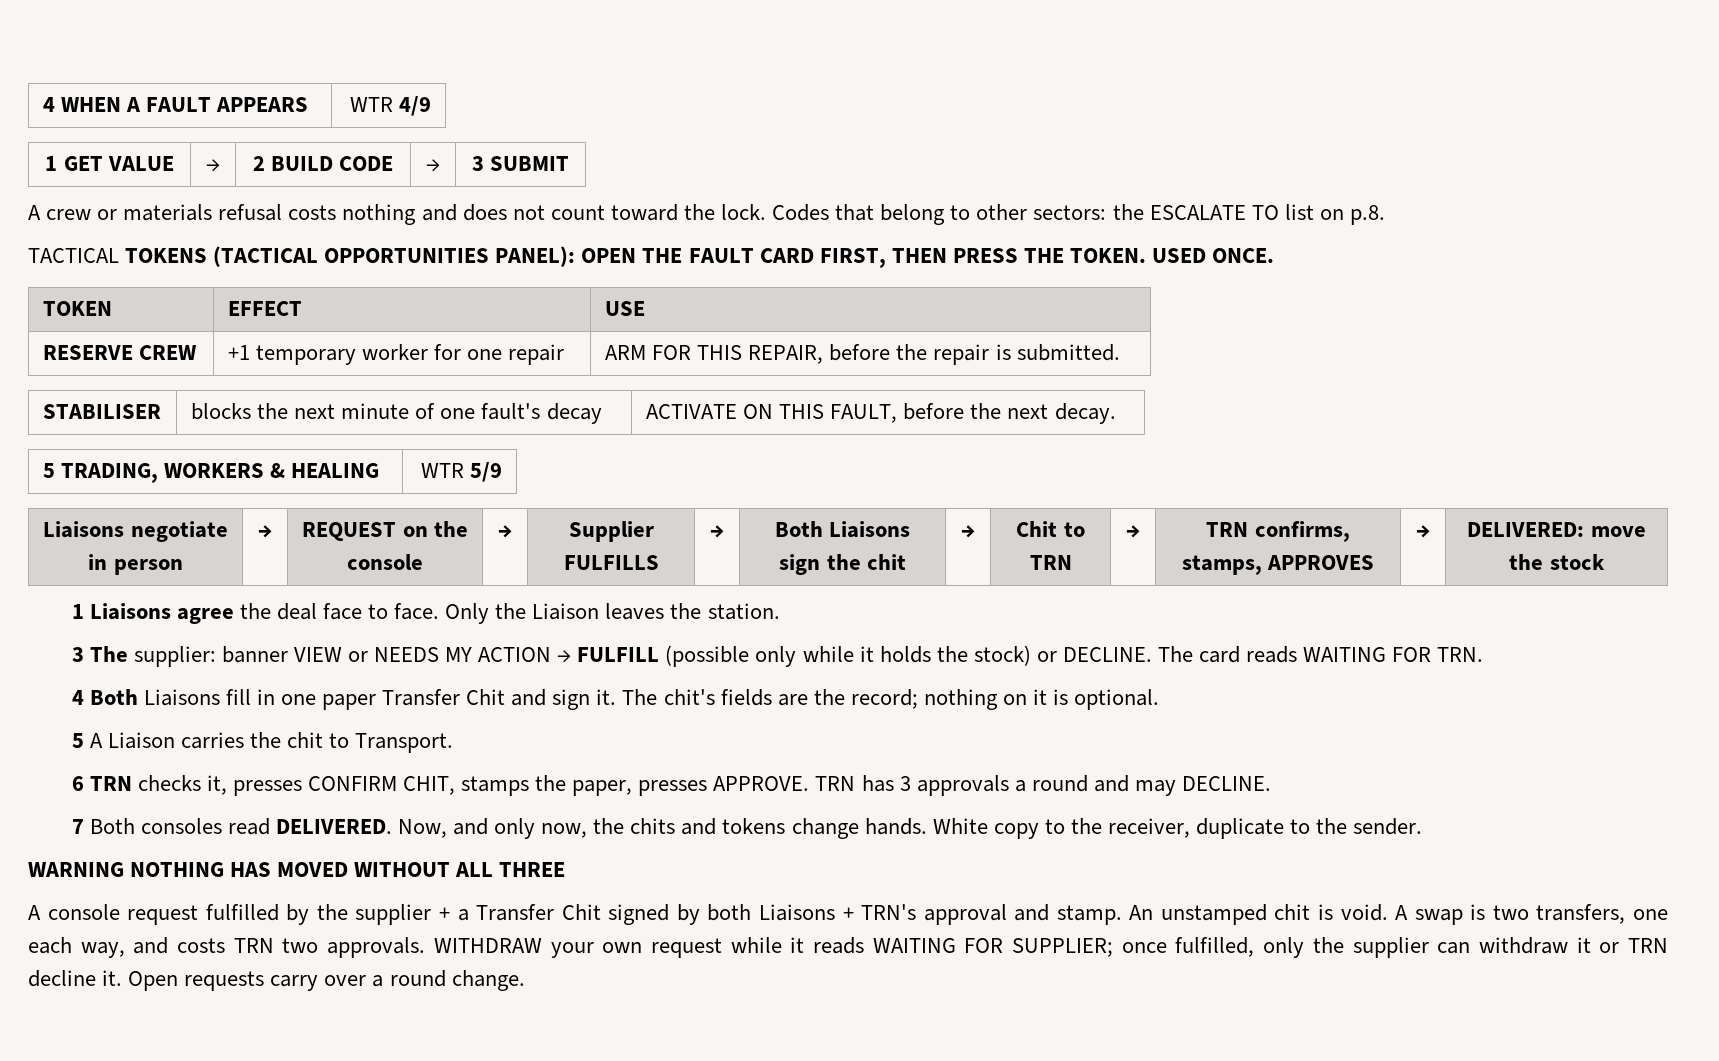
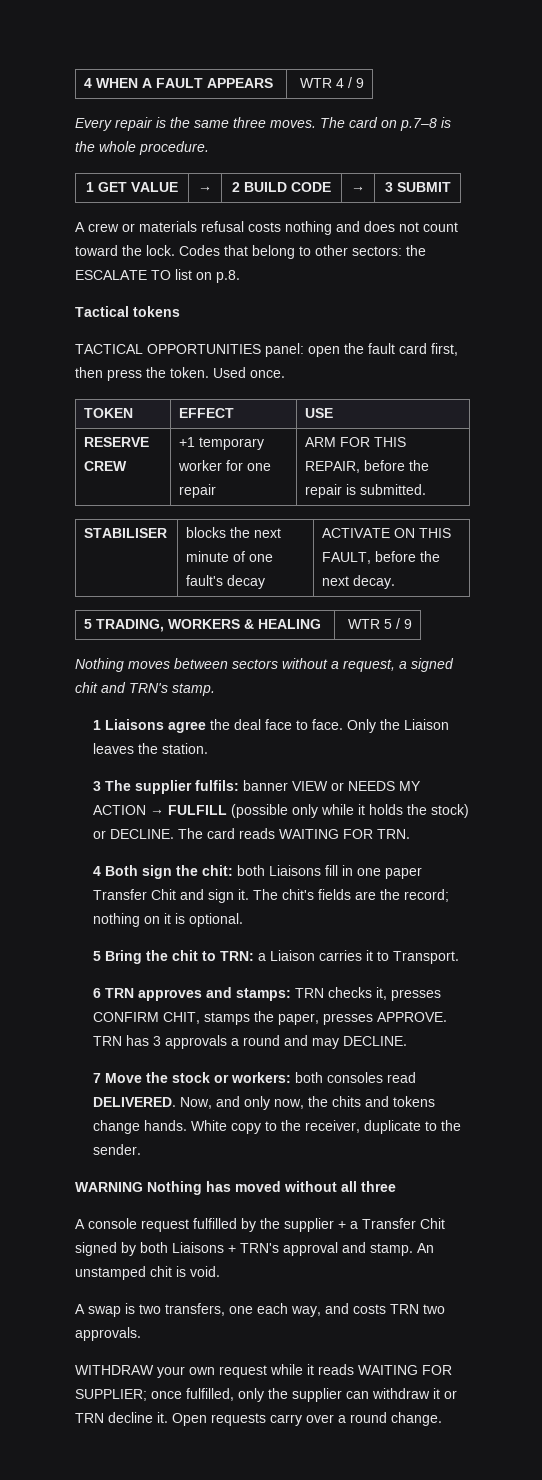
- 4 WHEN A FAULT APPEARS | WTR 4/9
+ 4 WHEN A FAULT APPEARS | WTR 4 / 9
+ Every repair is the same three moves. The card on p.7–8 is the whole procedure.
+ Tactical tokens
- TACTICAL TOKENS (TACTICAL OPPORTUNITIES PANEL): OPEN THE FAULT CARD FIRST, THEN PRESS THE TOKEN. USED ONCE.
+ TACTICAL OPPORTUNITIES panel: open the fault card first, then press the token. Used once.
- 5 TRADING, WORKERS & HEALING | WTR 5/9
- Liaisons negotiate in person | → | REQUEST on the console | → | Supplier FULFILLS | → | Both Liaisons sign the chit | → | Chit to TRN | → | TRN confirms, stamps, APPROVES | → | DELIVERED: move the stock
+ 5 TRADING, WORKERS & HEALING | WTR 5 / 9
+ Nothing moves between sectors without a request, a signed chit and TRN's stamp.
- 3 The supplier: banner VIEW or NEEDS MY ACTION → FULFILL (possible only while it holds the stock) or DECLINE.
+ 3 The supplier fulfils: banner VIEW or NEEDS MY ACTION → FULFILL (possible only while it holds the stock) or DECLINE.
- 4 Both Liaisons fill in one paper Transfer Chit and sign it.
+ 4 Both sign the chit: both Liaisons fill in one paper Transfer Chit and sign it.
- 5 A Liaison carries the chit to Transport.
+ 5 Bring the chit to TRN: a Liaison carries it to Transport.
- 6 TRN checks it, presses CONFIRM CHIT, stamps the paper, presses APPROVE.
+ 6 TRN approves and stamps: TRN checks it, presses CONFIRM CHIT, stamps the paper, presses APPROVE.
- 7 Both consoles read DELIVERED.
+ 7 Move the stock or workers: both consoles read DELIVERED.
- WARNING NOTHING HAS MOVED WITHOUT ALL THREE
+ WARNING Nothing has moved without all three
- An unstamped chit is void. A swap is two transfers, one each way, and costs TRN two approvals. WITHDRAW your own request while it reads WAITING FOR SUPPLIER; once fulfilled, only the supplier can withdraw it or TRN decline it.
+ An unstamped chit is void.
+ A swap is two transfers, one each way, and costs TRN two approvals.
+ WITHDRAW your own request while it reads WAITING FOR SUPPLIER; once fulfilled, only the supplier can withdraw it or TRN decline it.

